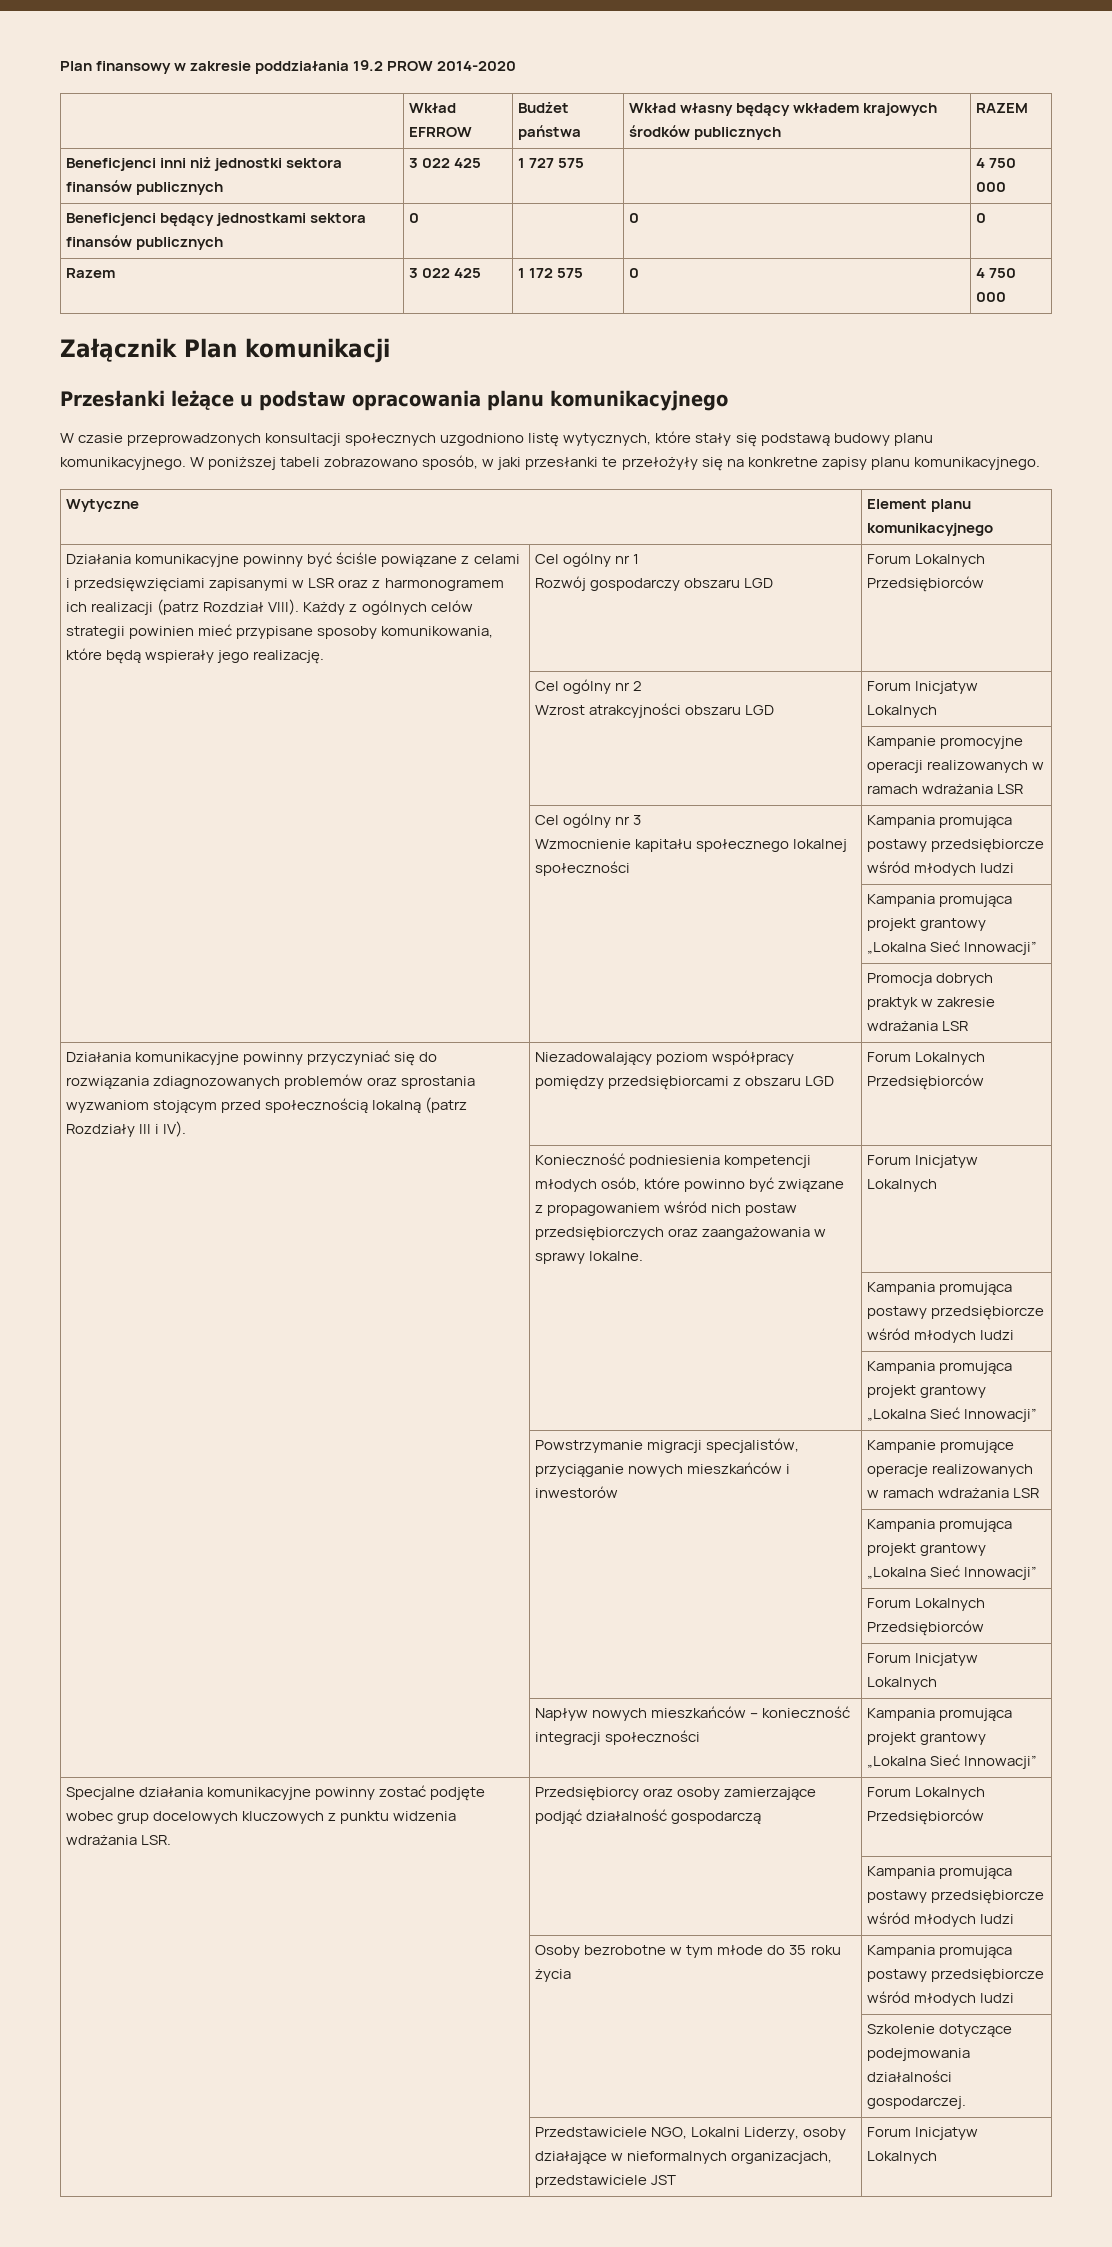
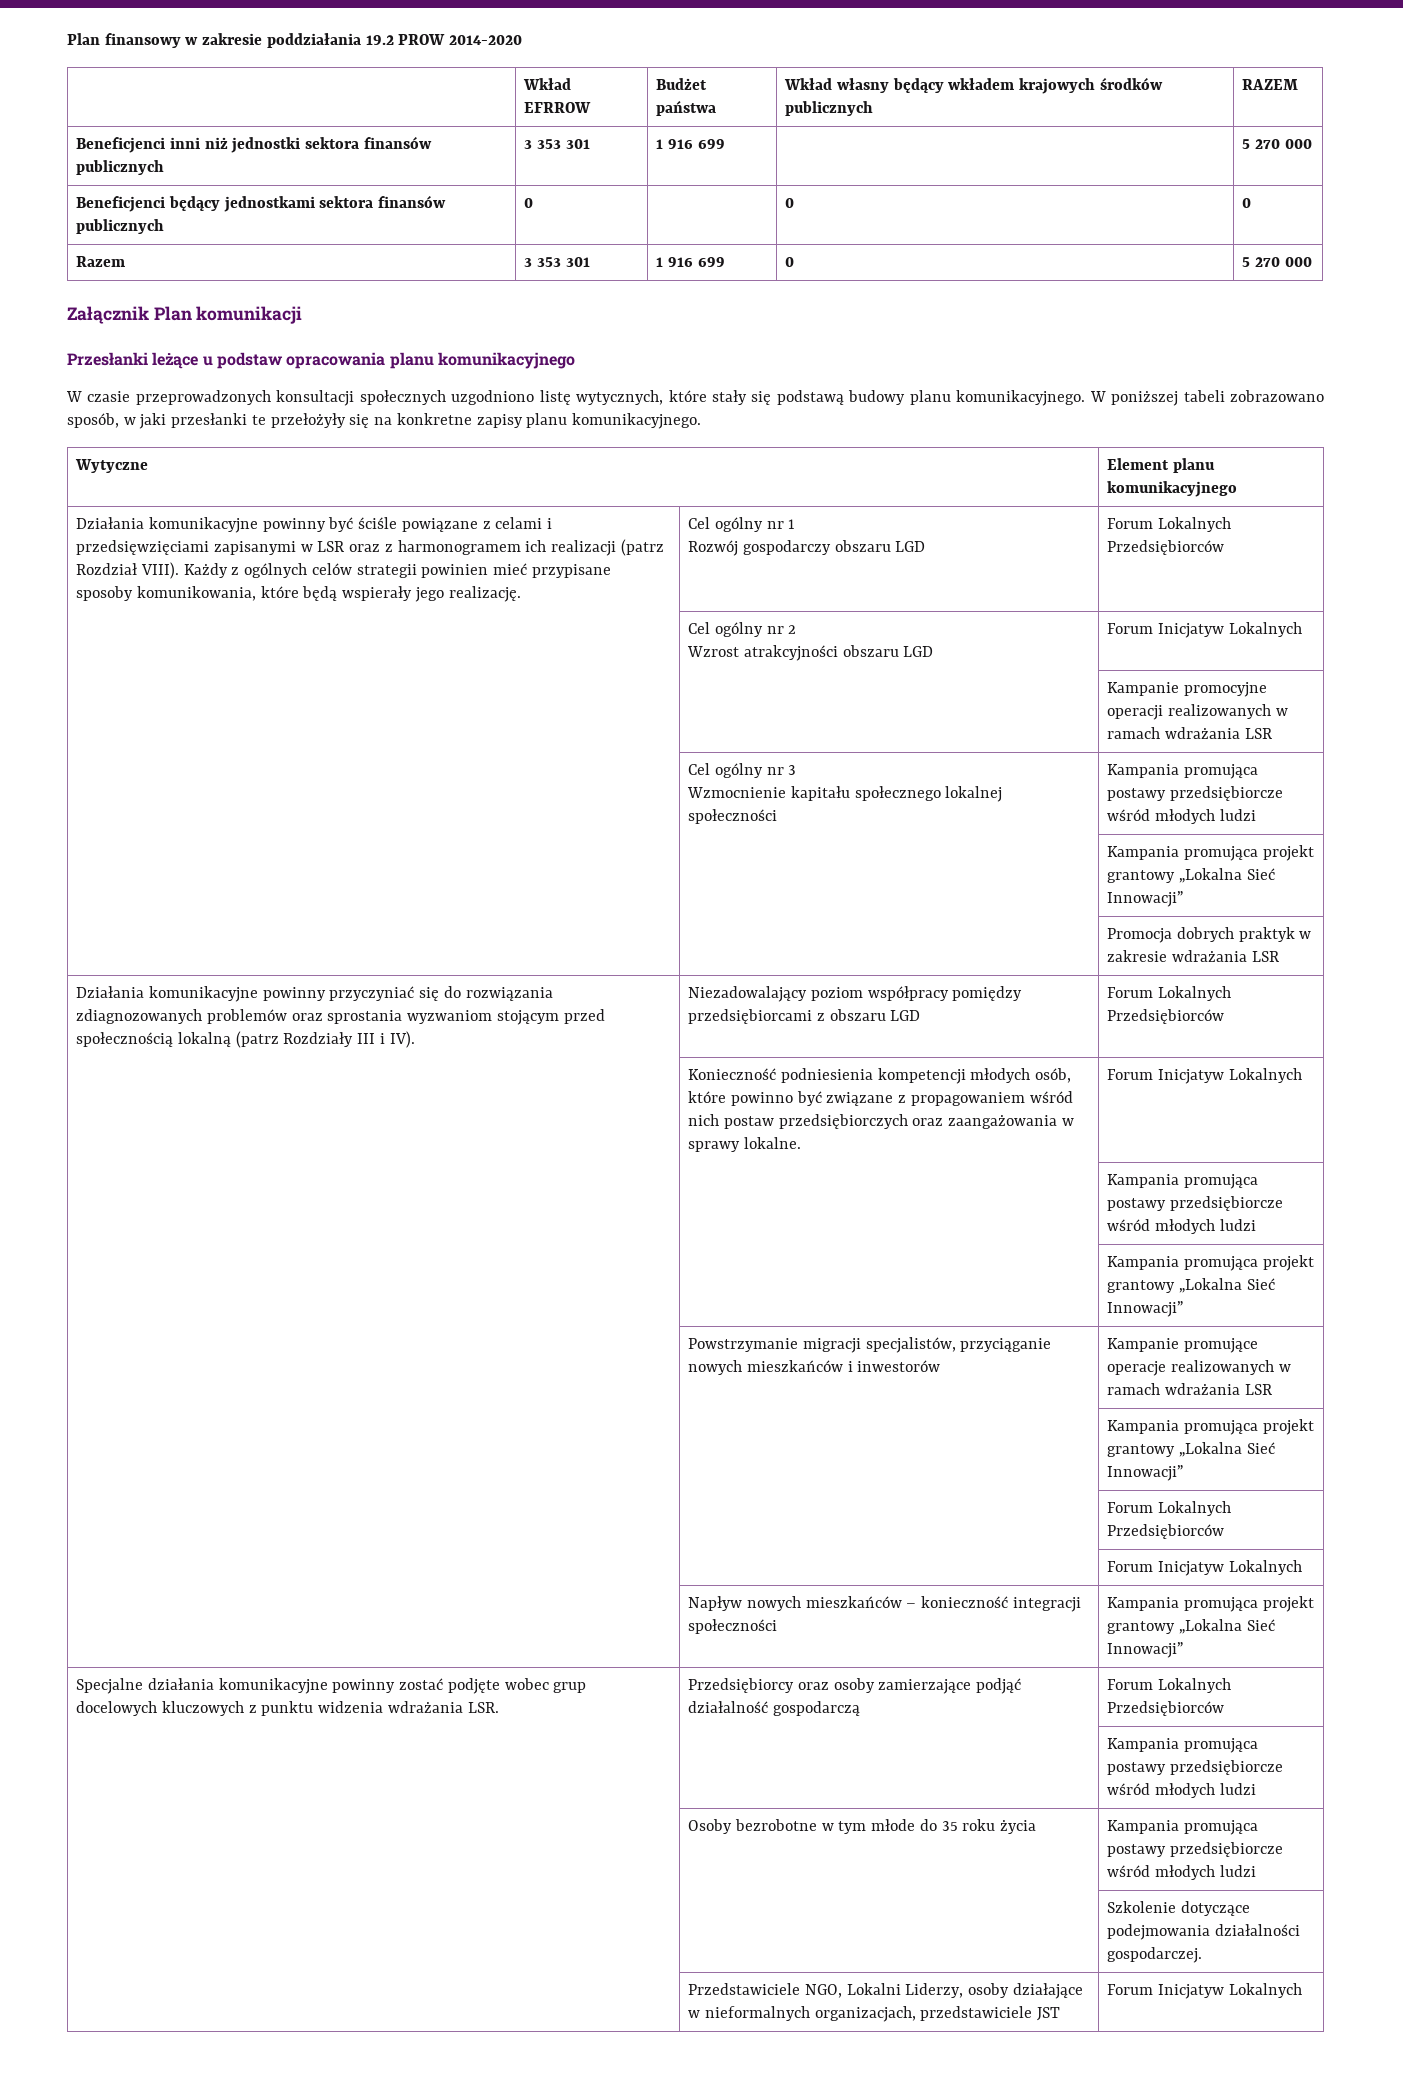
- Beneficjenci inni niż jednostki sektora finansów publicznych | 3 022 425 | 1 727 575 | | 4 750 000
+ Beneficjenci inni niż jednostki sektora finansów publicznych | 3 353 301 | 1 916 699 | | 5 270 000
- Razem | 3 022 425 | 1 172 575 | 0 | 4 750 000
+ Razem | 3 353 301 | 1 916 699 | 0 | 5 270 000

